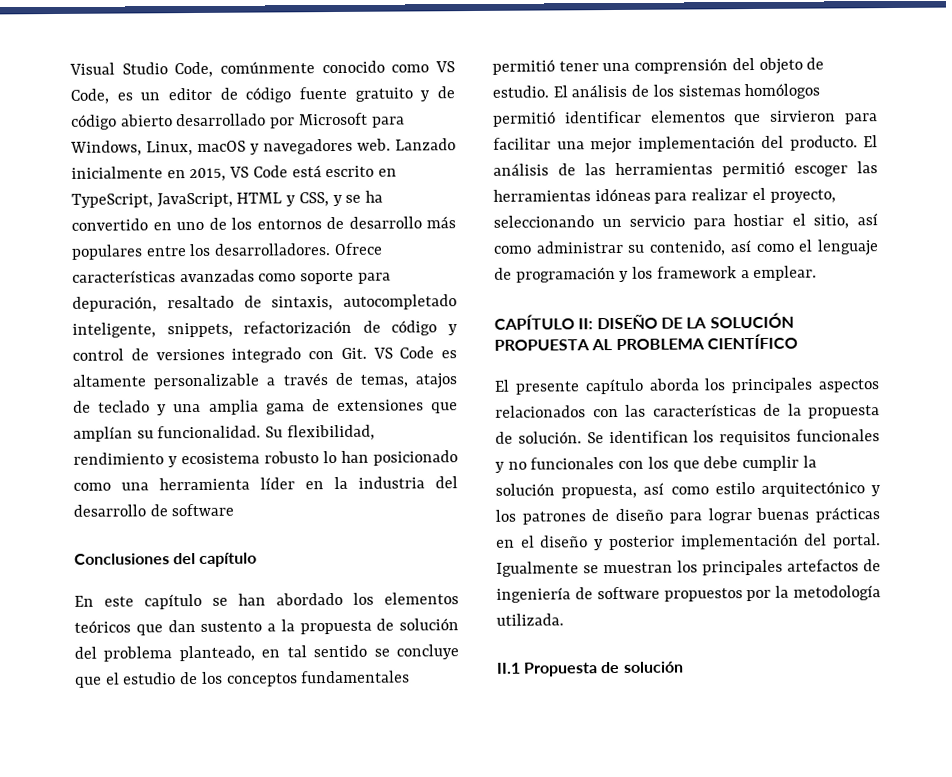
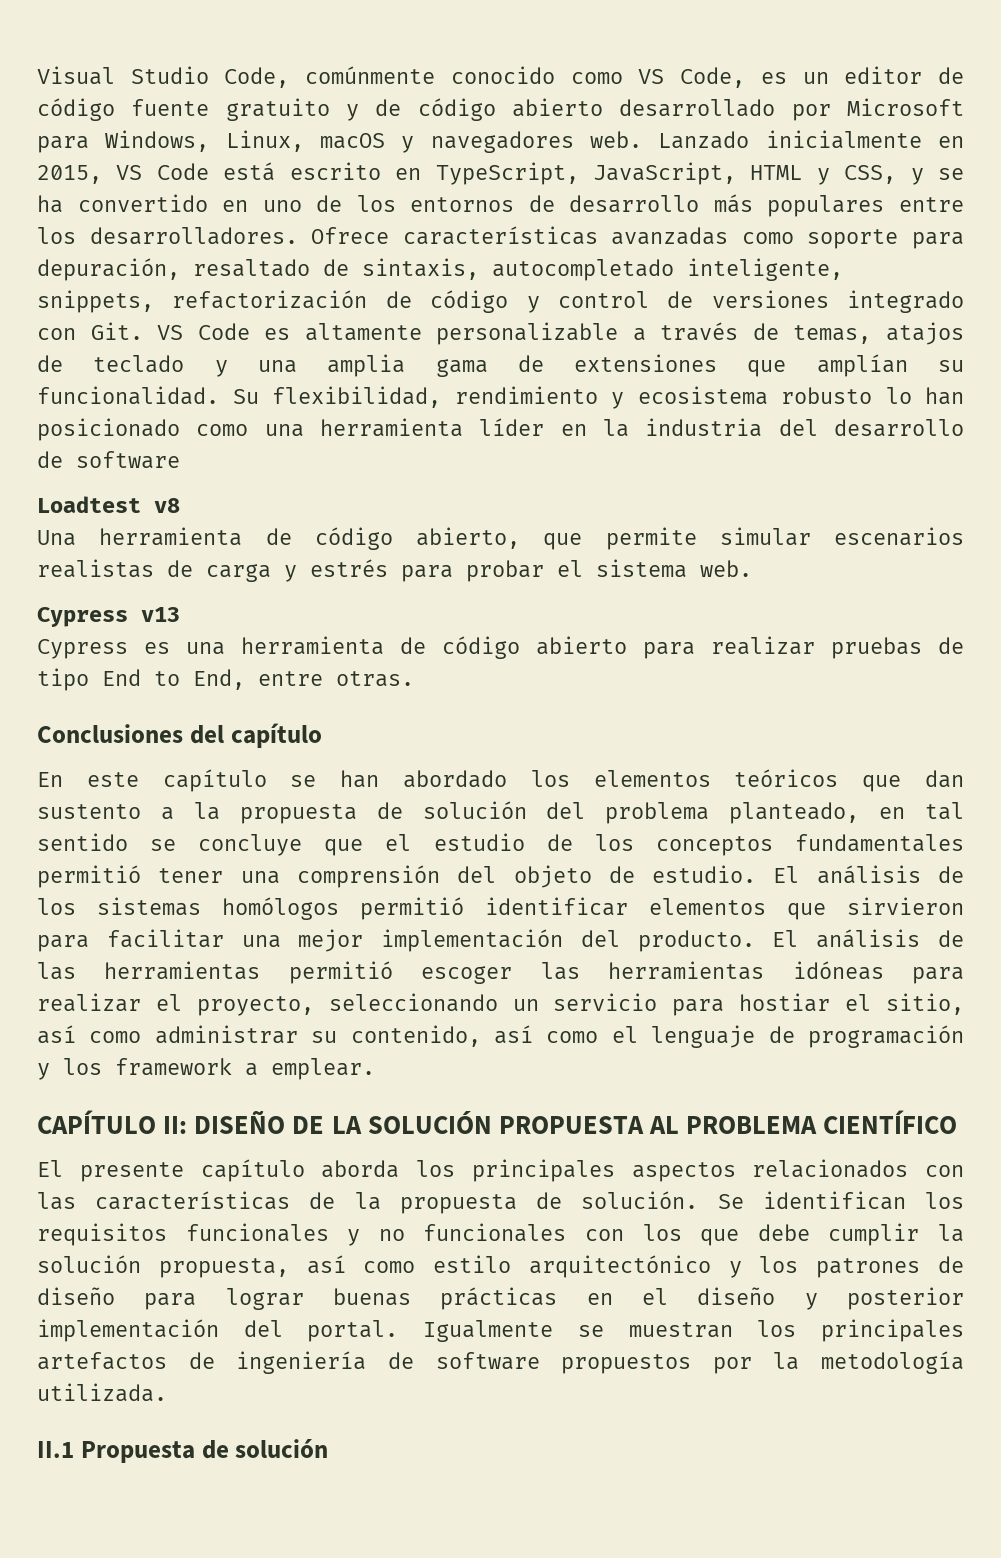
+ Loadtest v8
+ Una herramienta de código abierto, que permite simular escenarios realistas de carga y estrés para probar el sistema web.
+ Cypress v13
+ Cypress es una herramienta de código abierto para realizar pruebas de tipo End to End, entre otras.

